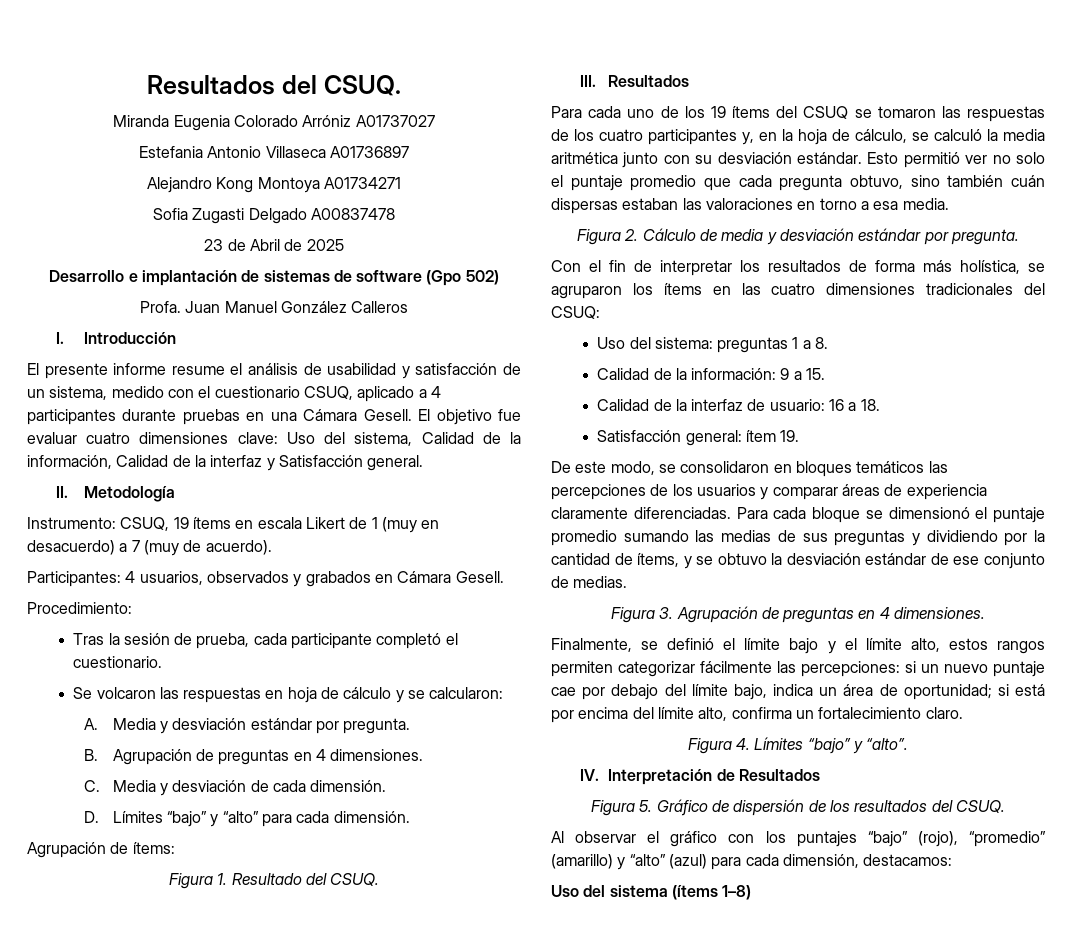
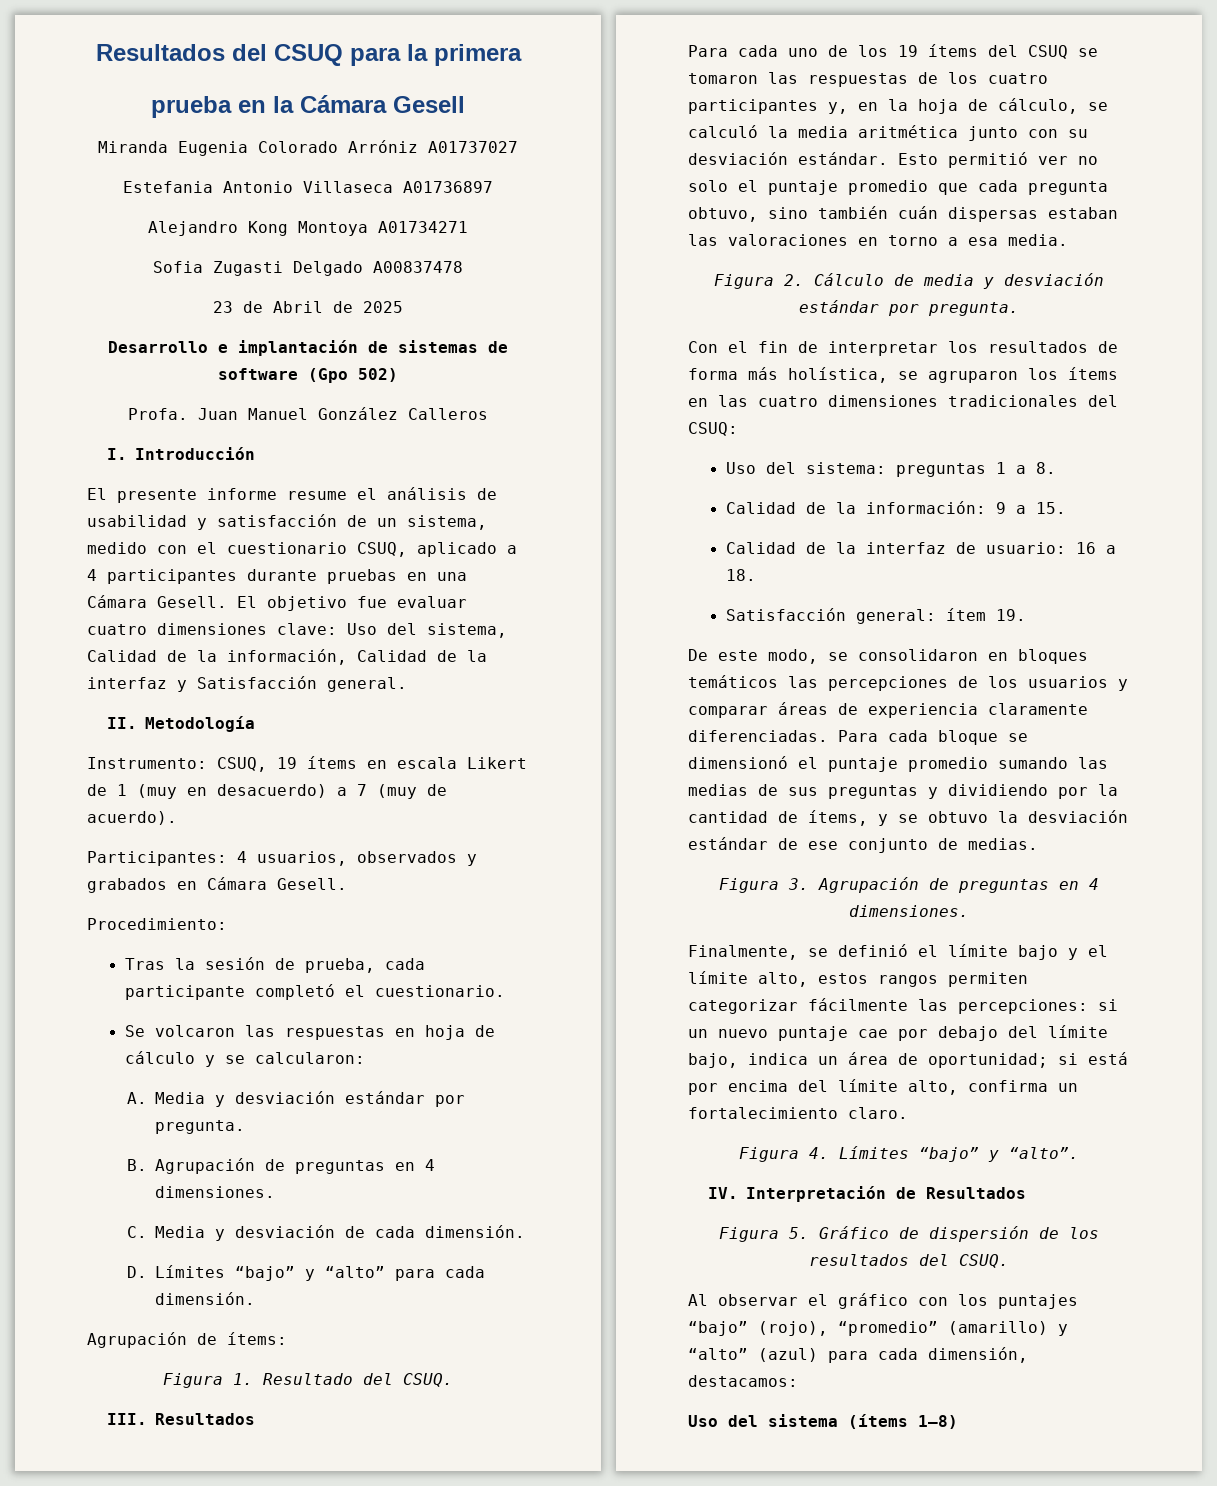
- Resultados del CSUQ.
+ Resultados del CSUQ para la primera
+ prueba en la Cámara Gesell

